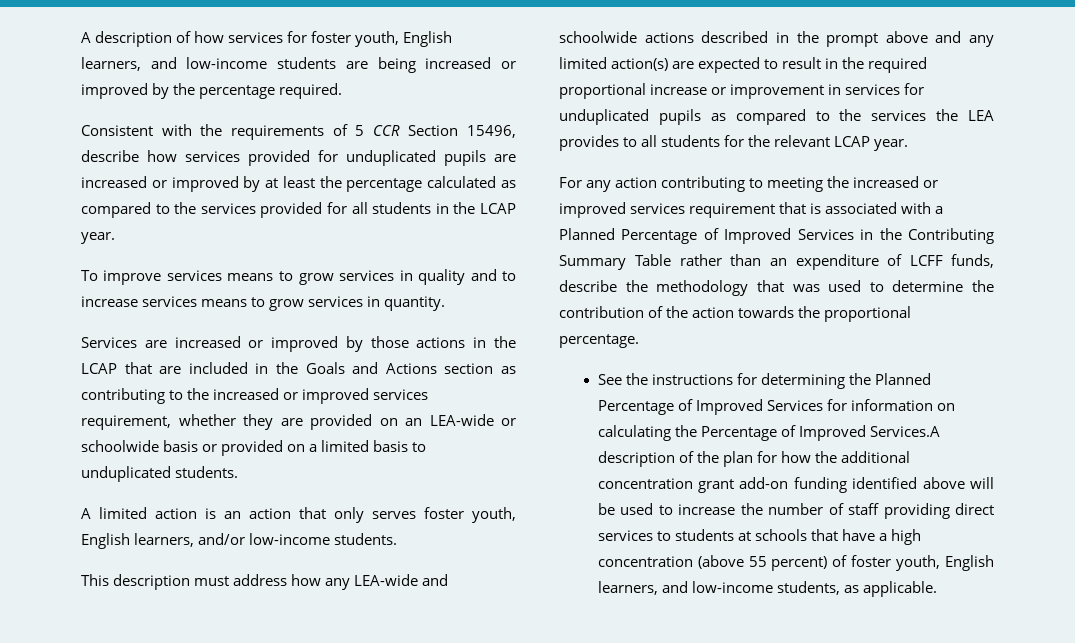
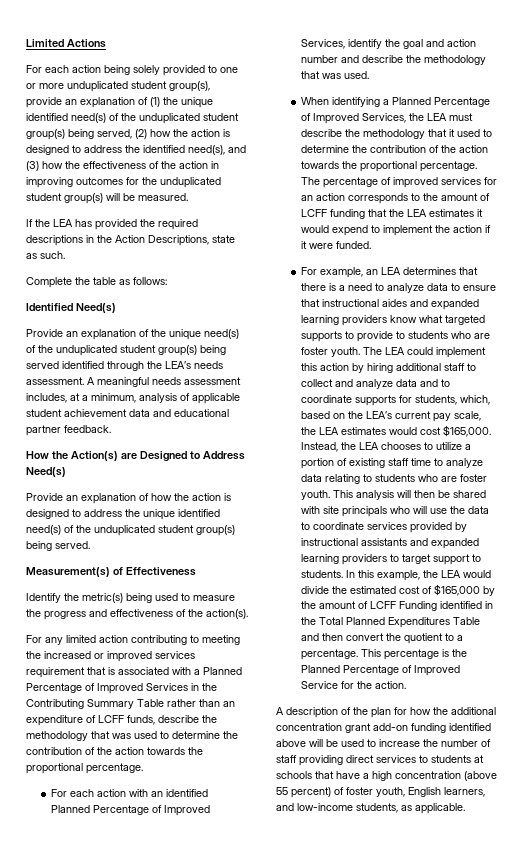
- A description of how services for foster youth, English learners, and low-income students are being increased or improved by the percentage required.
- Consistent with the requirements of 5 CCR Section 15496, describe how services provided for unduplicated pupils are increased or improved by at least the percentage calculated as compared to the services provided for all students in the LCAP year.
- To improve services means to grow services in quality and to increase services means to grow services in quantity.
- Services are increased or improved by those actions in the LCAP that are included in the Goals and Actions section as contributing to the increased or improved services requirement, whether they are provided on an LEA-wide or schoolwide basis or provided on a limited basis to unduplicated students.
- A limited action is an action that only serves foster youth, English learners, and/or low-income students.
- This description must address how any LEA-wide and schoolwide actions described in the prompt above and any limited action(s) are expected to result in the required proportional increase or improvement in services for unduplicated pupils as compared to the services the LEA provides to all students for the relevant LCAP year.
+ Limited Actions
+ For each action being solely provided to one or more unduplicated student group(s), provide an explanation of (1) the unique identified need(s) of the unduplicated student group(s) being served, (2) how the action is designed to address the identified need(s), and (3) how the effectiveness of the action in improving outcomes for the unduplicated student group(s) will be measured.
+ If the LEA has provided the required descriptions in the Action Descriptions, state as such.
+ Complete the table as follows:
+ Identified Need(s)
+ Provide an explanation of the unique need(s) of the unduplicated student group(s) being served identified through the LEA’s needs assessment. A meaningful needs assessment includes, at a minimum, analysis of applicable student achievement data and educational partner feedback.
+ How the Action(s) are Designed to Address Need(s)
+ Provide an explanation of how the action is designed to address the unique identified need(s) of the unduplicated student group(s) being served.
+ Measurement(s) of Effectiveness
+ Identify the metric(s) being used to measure the progress and effectiveness of the action(s).
- For any action contributing to meeting the increased or improved services requirement that is associated with a Planned Percentage of Improved Services in the Contributing Summary Table rather than an expenditure of LCFF funds, describe the methodology that was used to determine the contribution of the action towards the proportional percentage.
+ For any limited action contributing to meeting the increased or improved services requirement that is associated with a Planned Percentage of Improved Services in the Contributing Summary Table rather than an expenditure of LCFF funds, describe the methodology that was used to determine the contribution of the action towards the proportional percentage.
- See the instructions for determining the Planned Percentage of Improved Services for information on calculating the Percentage of Improved Services.A description of the plan for how the additional concentration grant add-on funding identified above will be used to increase the number of staff providing direct services to students at schools that have a high concentration (above 55 percent) of foster youth, English learners, and low-income students, as applicable.
+ For each action with an identified Planned Percentage of Improved Services, identify the goal and action number and describe the methodology that was used.
+ When identifying a Planned Percentage of Improved Services, the LEA must describe the methodology that it used to determine the contribution of the action towards the proportional percentage. The percentage of improved services for an action corresponds to the amount of LCFF funding that the LEA estimates it would expend to implement the action if it were funded.
+ For example, an LEA determines that there is a need to analyze data to ensure that instructional aides and expanded learning providers know what targeted supports to provide to students who are foster youth. The LEA could implement this action by hiring additional staff to collect and analyze data and to coordinate supports for students, which, based on the LEA’s current pay scale, the LEA estimates would cost $165,000. Instead, the LEA chooses to utilize a portion of existing staff time to analyze data relating to students who are foster youth. This analysis will then be shared with site principals who will use the data to coordinate services provided by instructional assistants and expanded learning providers to target support to students. In this example, the LEA would divide the estimated cost of $165,000 by the amount of LCFF Funding identified in the Total Planned Expenditures Table and then convert the quotient to a percentage. This percentage is the Planned Percentage of Improved Service for the action.
+ A description of the plan for how the additional concentration grant add-on funding identified above will be used to increase the number of staff providing direct services to students at schools that have a high concentration (above 55 percent) of foster youth, English learners, and low-income students, as applicable.

